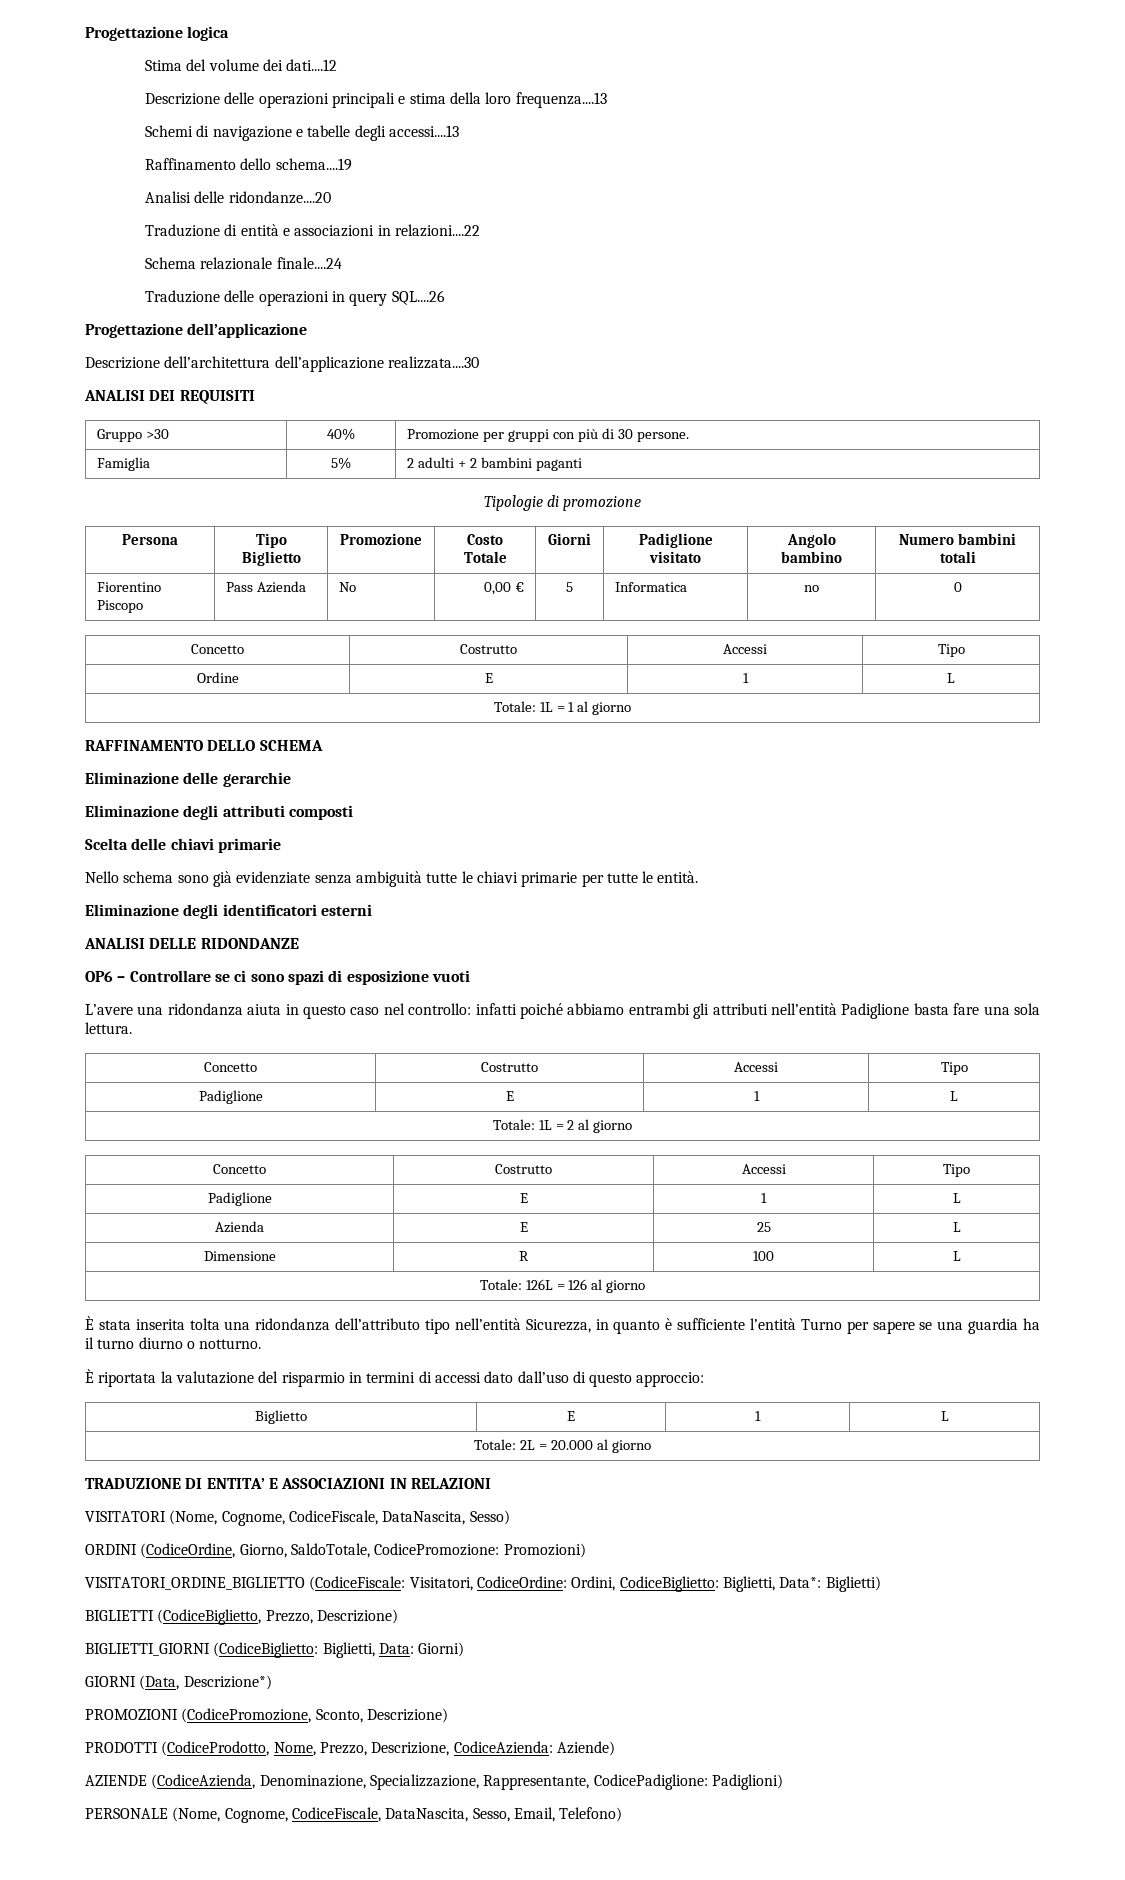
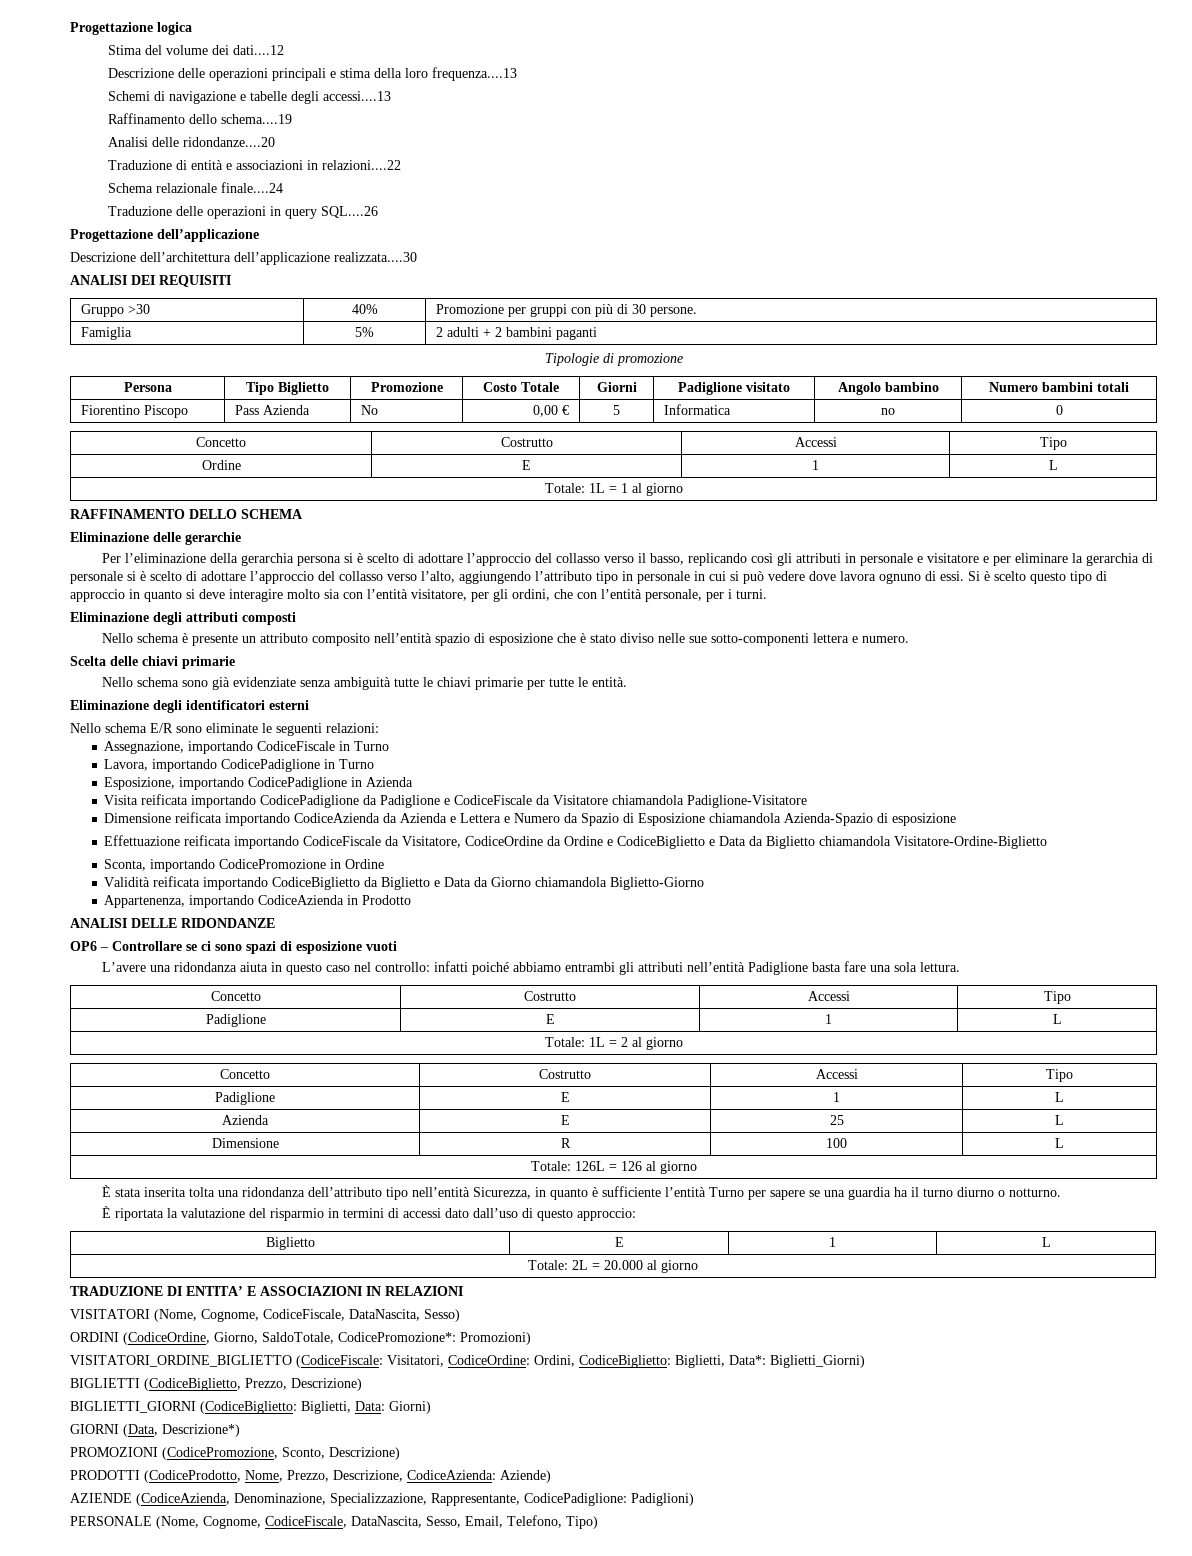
+ Per l’eliminazione della gerarchia persona si è scelto di adottare l’approccio del collasso verso il basso, replicando così gli attributi in personale e visitatore e per eliminare la gerarchia di personale si è scelto di adottare l’approccio del collasso verso l’alto, aggiungendo l’attributo tipo in personale in cui si può vedere dove lavora ognuno di essi. Si è scelto questo tipo di approccio in quanto si deve interagire molto sia con l’entità visitatore, per gli ordini, che con l’entità personale, per i turni.
  Eliminazione degli attributi composti
+ Nello schema è presente un attributo composito nell’entità spazio di esposizione che è stato diviso nelle sue sotto-componenti lettera e numero.
+ Nello schema E/R sono eliminate le seguenti relazioni:
+ Assegnazione, importando CodiceFiscale in Turno
+ Lavora, importando CodicePadiglione in Turno
+ Esposizione, importando CodicePadiglione in Azienda
+ Visita reificata importando CodicePadiglione da Padiglione e CodiceFiscale da Visitatore chiamandola Padiglione-Visitatore
+ Dimensione reificata importando CodiceAzienda da Azienda e Lettera e Numero da Spazio di Esposizione chiamandola Azienda-Spazio di esposizione
+ Effettuazione reificata importando CodiceFiscale da Visitatore, CodiceOrdine da Ordine e CodiceBiglietto e Data da Biglietto chiamandola Visitatore-Ordine-Biglietto
+ Sconta, importando CodicePromozione in Ordine
+ Validità reificata importando CodiceBiglietto da Biglietto e Data da Giorno chiamandola Biglietto-Giorno
+ Appartenenza, importando CodiceAzienda in Prodotto
- ORDINI (CodiceOrdine, Giorno, SaldoTotale, CodicePromozione: Promozioni)
+ ORDINI (CodiceOrdine, Giorno, SaldoTotale, CodicePromozione*: Promozioni)
- VISITATORI_ORDINE_BIGLIETTO (CodiceFiscale: Visitatori, CodiceOrdine: Ordini, CodiceBiglietto: Biglietti, Data*: Biglietti)
+ VISITATORI_ORDINE_BIGLIETTO (CodiceFiscale: Visitatori, CodiceOrdine: Ordini, CodiceBiglietto: Biglietti, Data*: Biglietti_Giorni)
- PERSONALE (Nome, Cognome, CodiceFiscale, DataNascita, Sesso, Email, Telefono)
+ PERSONALE (Nome, Cognome, CodiceFiscale, DataNascita, Sesso, Email, Telefono, Tipo)

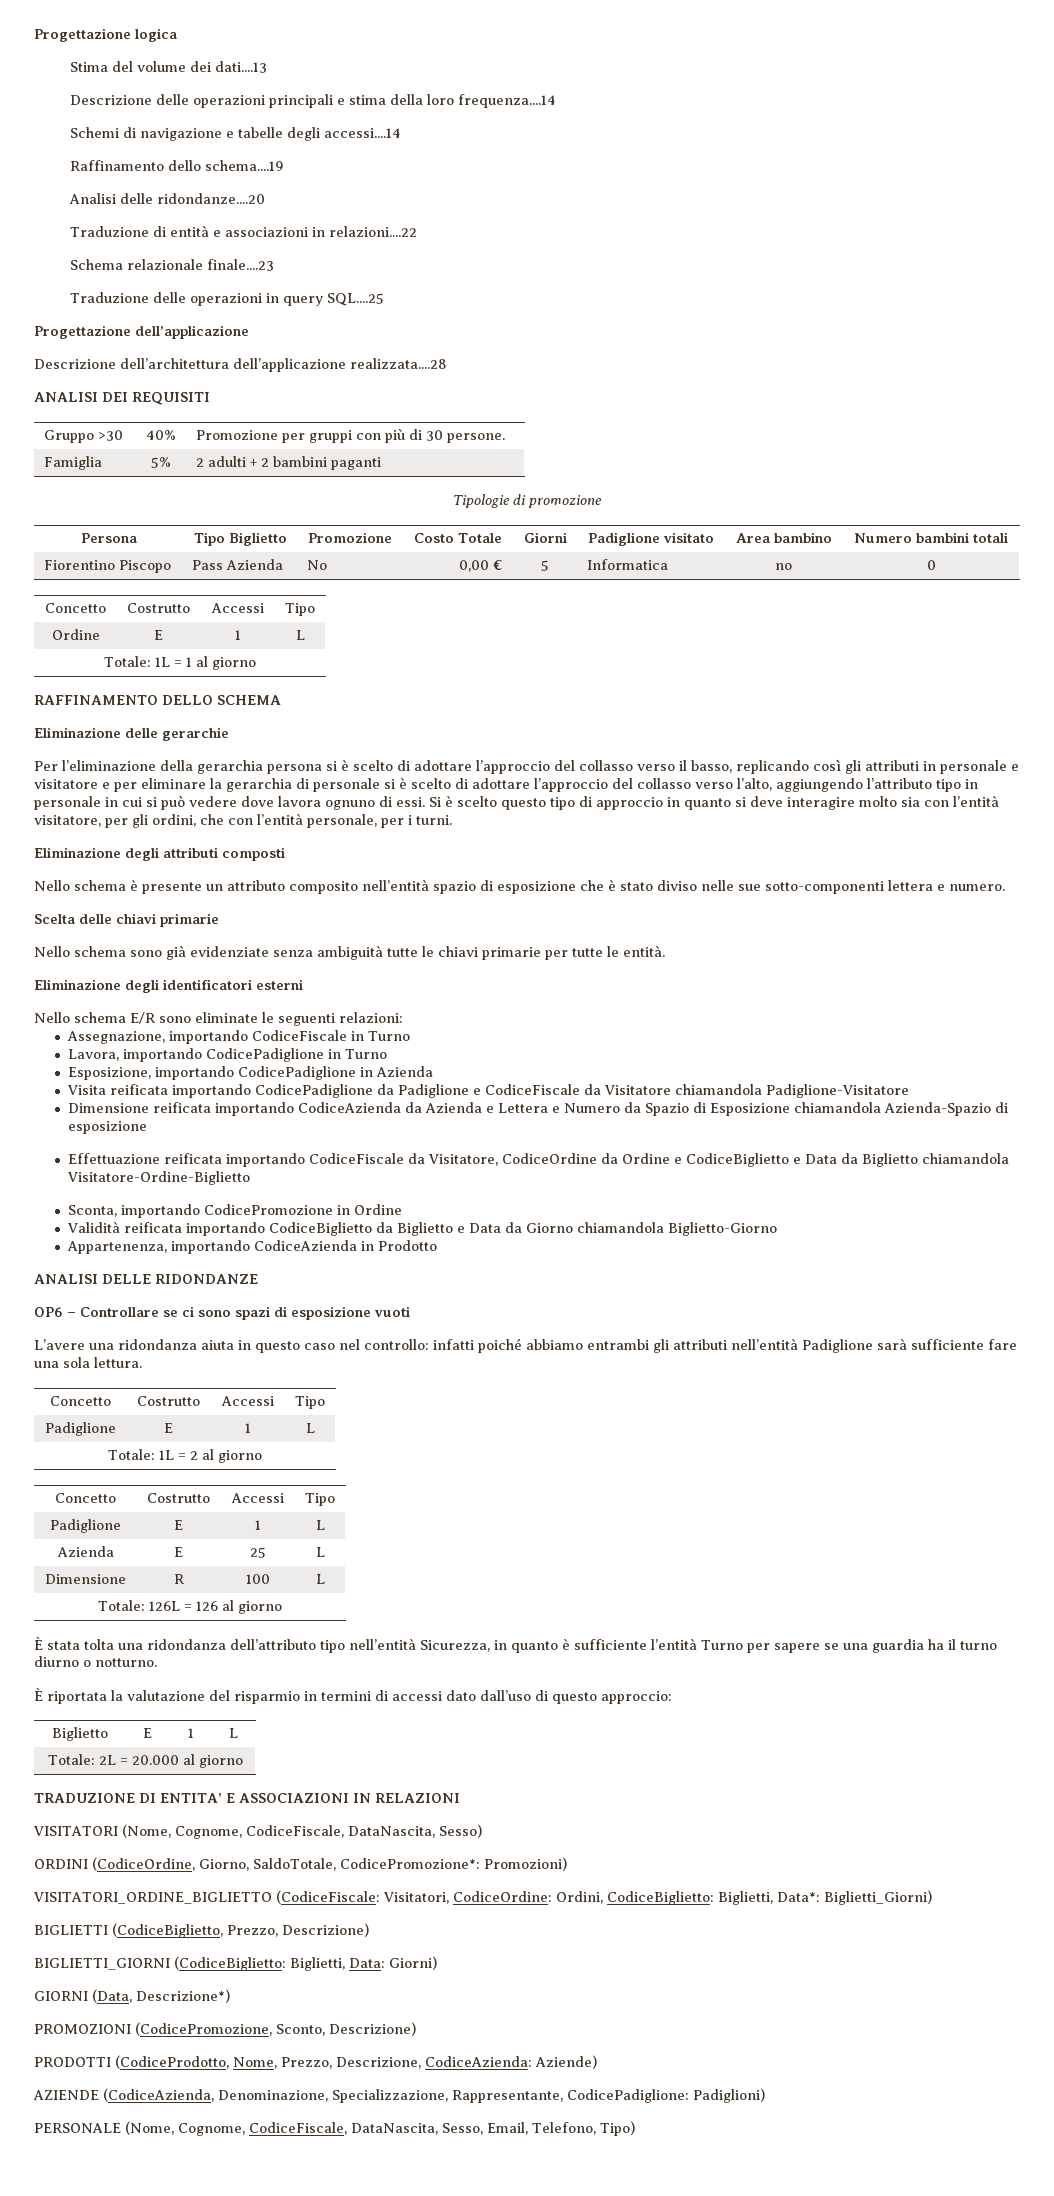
- Stima del volume dei dati....12
+ Stima del volume dei dati....13
- Descrizione delle operazioni principali e stima della loro frequenza....13
+ Descrizione delle operazioni principali e stima della loro frequenza....14
- Schemi di navigazione e tabelle degli accessi....13
+ Schemi di navigazione e tabelle degli accessi....14
- Schema relazionale finale....24
+ Schema relazionale finale....23
- Traduzione delle operazioni in query SQL....26
+ Traduzione delle operazioni in query SQL....25
- Descrizione dell’architettura dell’applicazione realizzata....30
+ Descrizione dell’architettura dell’applicazione realizzata....28
- Persona | Tipo Biglietto | Promozione | Costo Totale | Giorni | Padiglione visitato | Angolo bambino | Numero bambini totali
+ Persona | Tipo Biglietto | Promozione | Costo Totale | Giorni | Padiglione visitato | Area bambino | Numero bambini totali
- L’avere una ridondanza aiuta in questo caso nel controllo: infatti poiché abbiamo entrambi gli attributi nell’entità Padiglione basta fare una sola lettura.
+ L’avere una ridondanza aiuta in questo caso nel controllo: infatti poiché abbiamo entrambi gli attributi nell’entità Padiglione sarà sufficiente fare una sola lettura.
- È stata inserita tolta una ridondanza dell’attributo tipo nell’entità Sicurezza, in quanto è sufficiente l’entità Turno per sapere se una guardia ha il turno diurno o notturno.
+ È stata tolta una ridondanza dell’attributo tipo nell’entità Sicurezza, in quanto è sufficiente l’entità Turno per sapere se una guardia ha il turno diurno o notturno.

